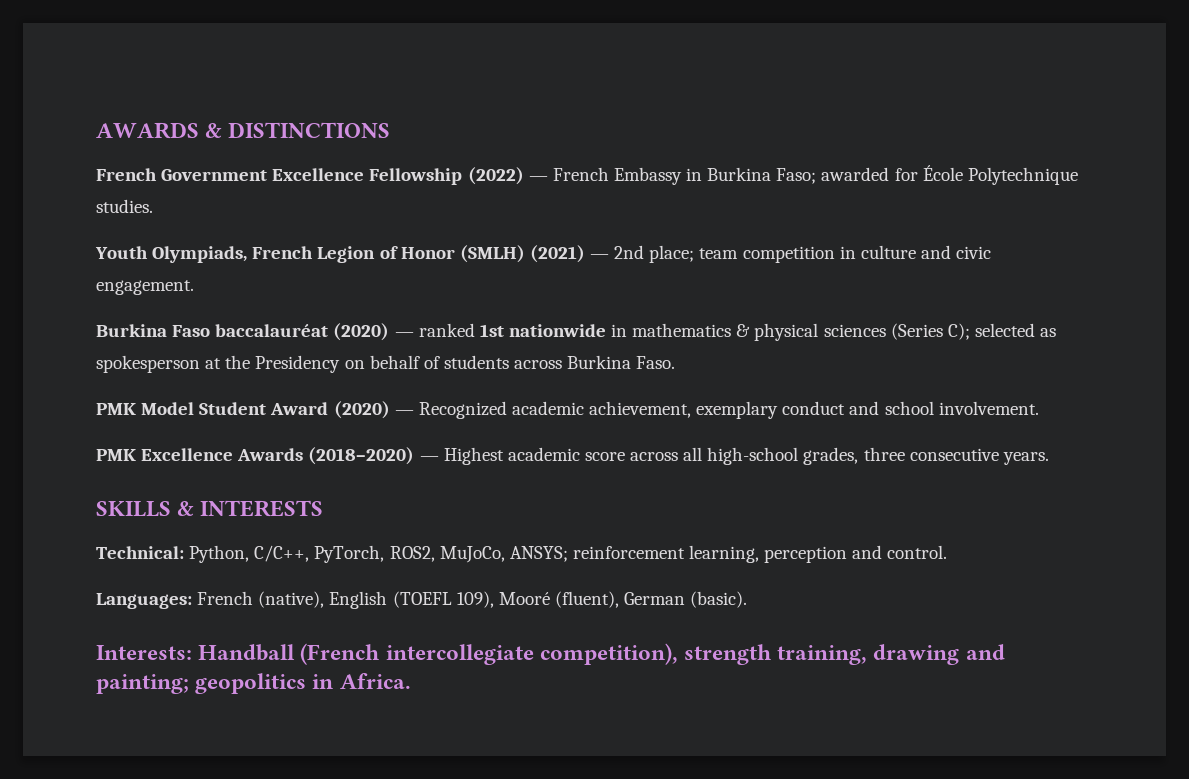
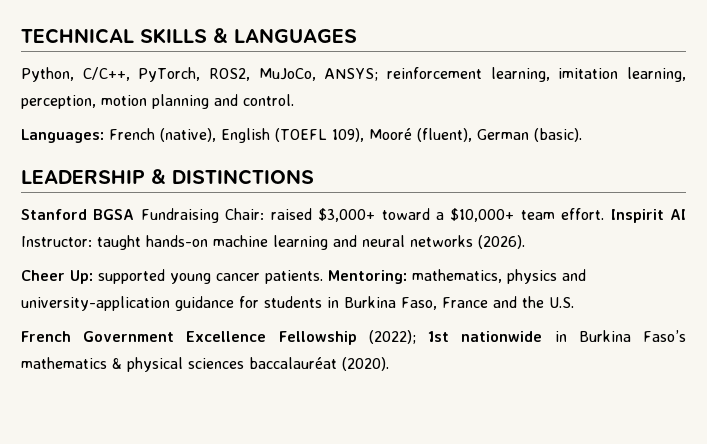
- AWARDS & DISTINCTIONS
- French Government Excellence Fellowship (2022) — French Embassy in Burkina Faso; awarded for École Polytechnique studies.
- Youth Olympiads, French Legion of Honor (SMLH) (2021) — 2nd place; team competition in culture and civic engagement.
- Burkina Faso baccalauréat (2020) — ranked 1st nationwide in mathematics & physical sciences (Series C); selected as spokesperson at the Presidency on behalf of students across Burkina Faso.
- PMK Model Student Award (2020) — Recognized academic achievement, exemplary conduct and school involvement.
- PMK Excellence Awards (2018–2020) — Highest academic score across all high-school grades, three consecutive years.
- SKILLS & INTERESTS
- Technical: Python, C/C++, PyTorch, ROS2, MuJoCo, ANSYS; reinforcement learning, perception and control.
+ TECHNICAL SKILLS & LANGUAGES
+ Python, C/C++, PyTorch, ROS2, MuJoCo, ANSYS; reinforcement learning, imitation learning, perception, motion planning and control.
- Interests: Handball (French intercollegiate competition), strength training, drawing and painting; geopolitics in Africa.
+ LEADERSHIP & DISTINCTIONS
+ Stanford BGSA Fundraising Chair: raised $3,000+ toward a $10,000+ team effort. Inspirit AI Instructor: taught hands-on machine learning and neural networks (2026).
+ Cheer Up: supported young cancer patients. Mentoring: mathematics, physics and university-application guidance for students in Burkina Faso, France and the U.S.
+ French Government Excellence Fellowship (2022); 1st nationwide in Burkina Faso’s mathematics & physical sciences baccalauréat (2020).

